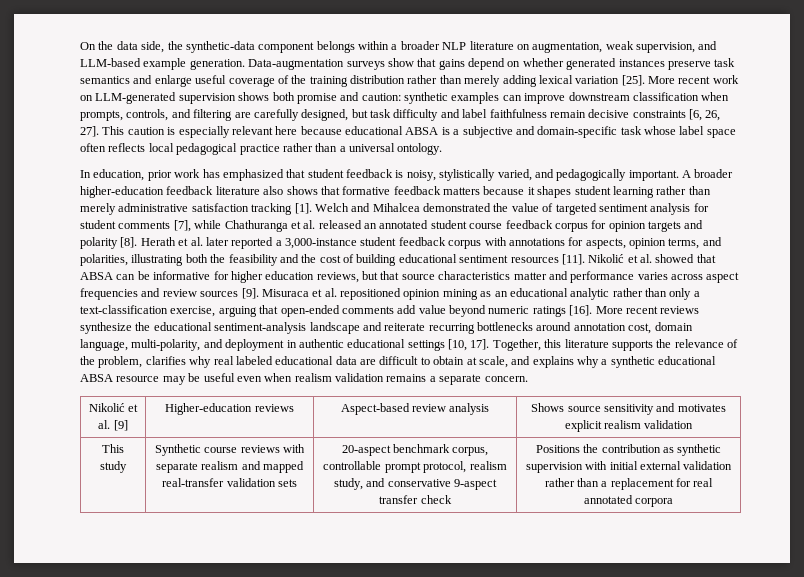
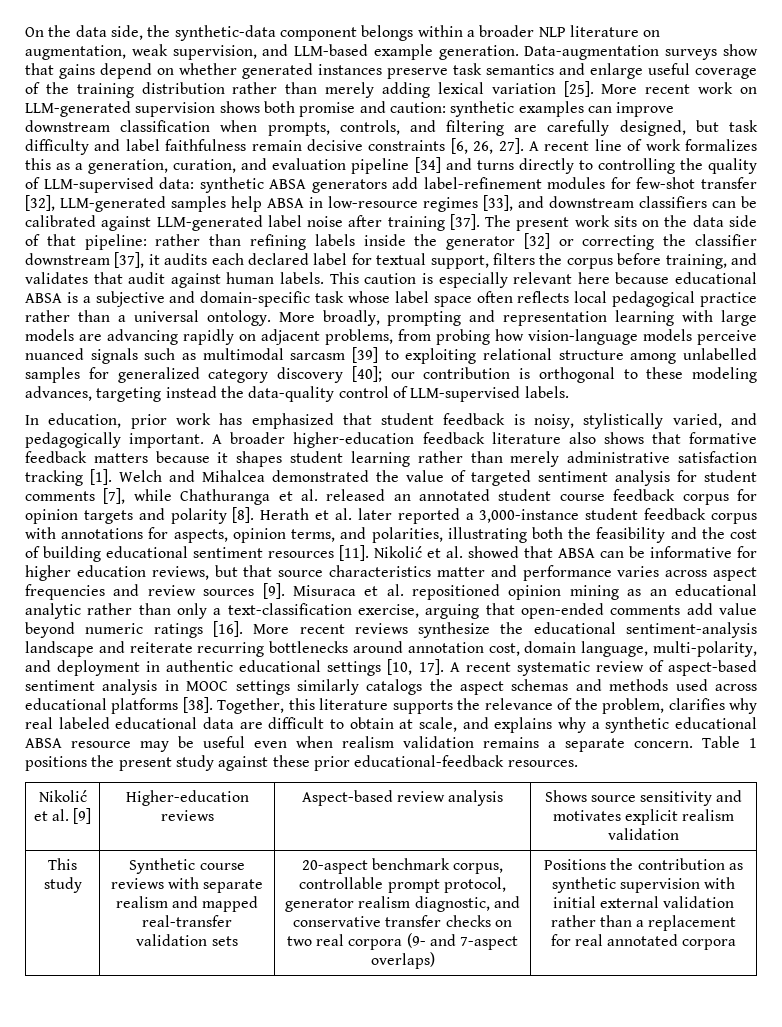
+ A recent line of work formalizes this as a generation, curation, and evaluation pipeline [34] and turns directly to controlling the quality of LLM-supervised data: synthetic ABSA generators add label-refinement modules for few-shot transfer [32], LLM-generated samples help ABSA in low-resource regimes [33], and downstream classifiers can be calibrated against LLM-generated label noise after training [37]. The present work sits on the data side of that pipeline: rather than refining labels inside the generator [32] or correcting the classifier downstream [37], it audits each declared label for textual support, filters the corpus before training, and validates that audit against human labels.
+ More broadly, prompting and representation learning with large models are advancing rapidly on adjacent problems, from probing how vision-language models perceive nuanced signals such as multimodal sarcasm [39] to exploiting relational structure among unlabelled samples for generalized category discovery [40]; our contribution is orthogonal to these modeling advances, targeting instead the data-quality control of LLM-supervised labels.
+ A recent systematic review of aspect-based sentiment analysis in MOOC settings similarly catalogs the aspect schemas and methods used across educational platforms [38].
+ Table 1 positions the present study against these prior educational-feedback resources.
- 20-aspect benchmark corpus, controllable prompt protocol, realism study, and conservative 9-aspect transfer check
+ 20-aspect benchmark corpus, controllable prompt protocol, generator realism diagnostic, and conservative transfer checks on two real corpora (9- and 7-aspect overlaps)

